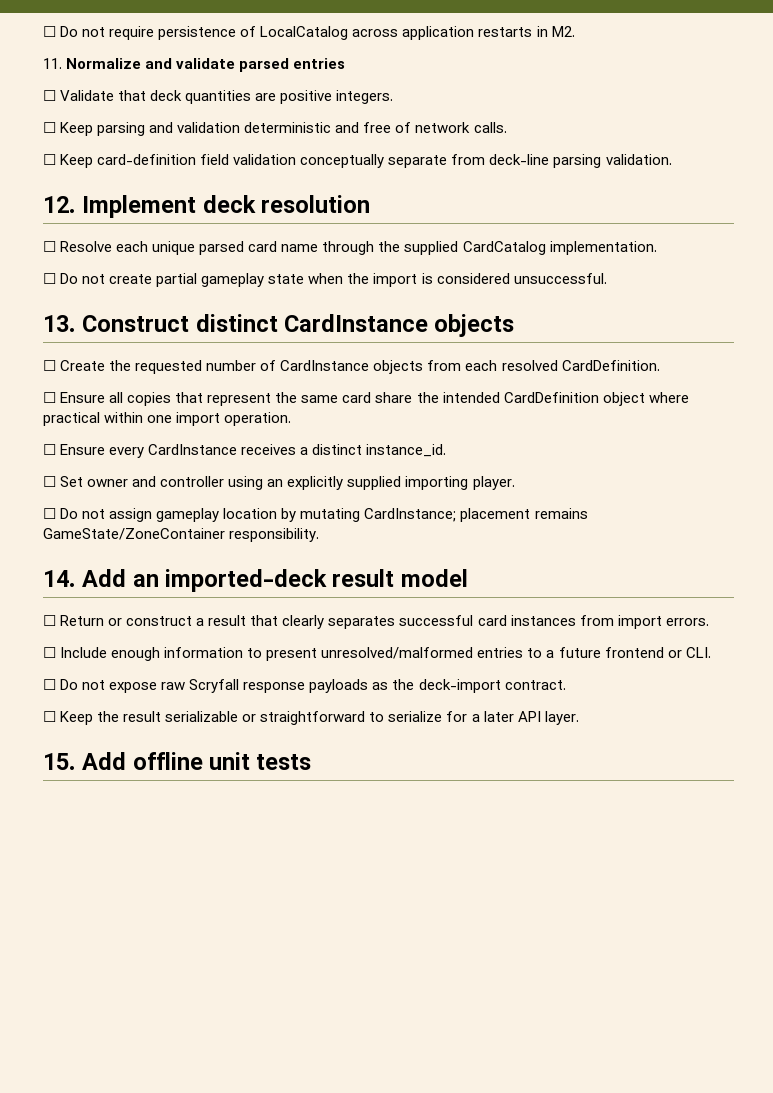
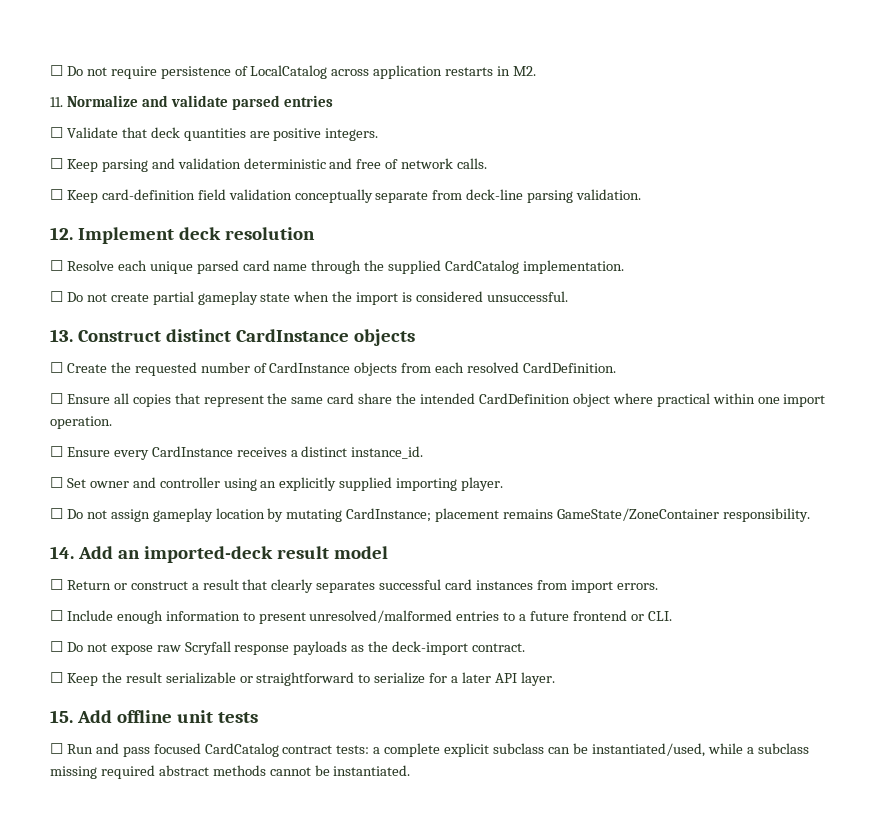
+ ☐ Run and pass focused CardCatalog contract tests: a complete explicit subclass can be instantiated/used, while a subclass missing required abstract methods cannot be instantiated.

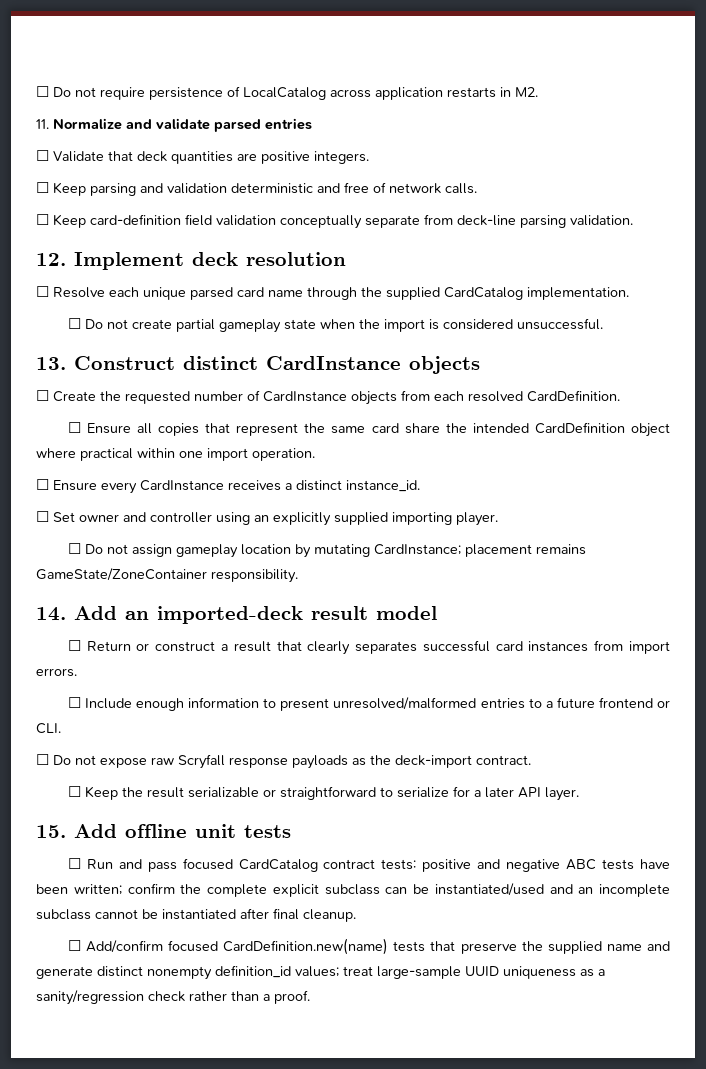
- ☐ Run and pass focused CardCatalog contract tests: a complete explicit subclass can be instantiated/used, while a subclass missing required abstract methods cannot be instantiated.
+ ☐ Run and pass focused CardCatalog contract tests: positive and negative ABC tests have been written; confirm the complete explicit subclass can be instantiated/used and an incomplete subclass cannot be instantiated after final cleanup.
+ ☐ Add/confirm focused CardDefinition.new(name) tests that preserve the supplied name and generate distinct nonempty definition_id values; treat large-sample UUID uniqueness as a sanity/regression check rather than a proof.

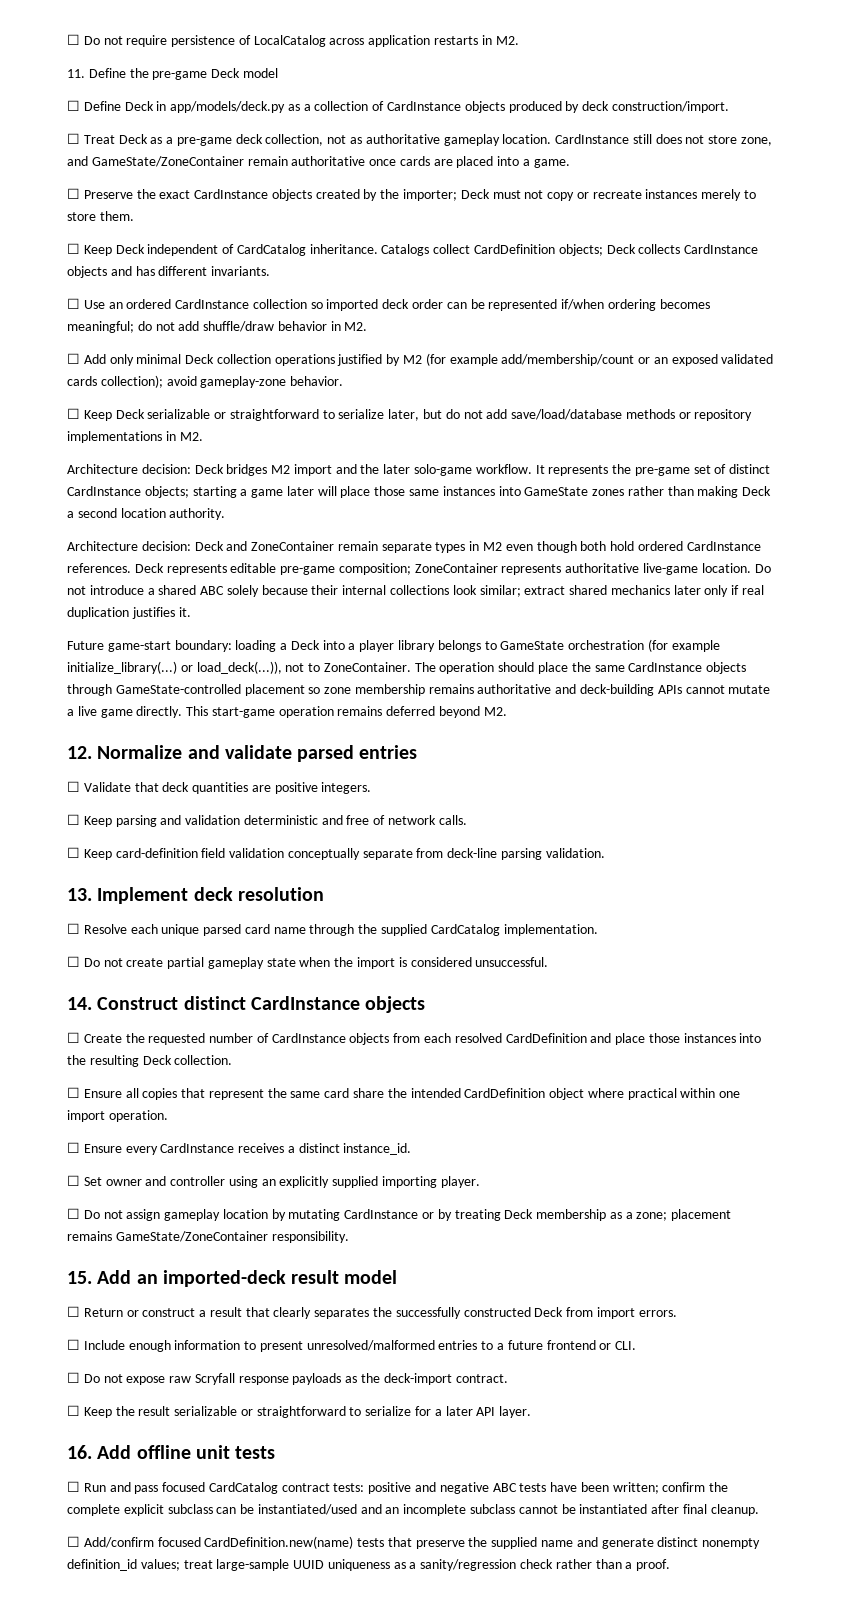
- 11. Normalize and validate parsed entries
+ 11. Define the pre-game Deck model
+ ☐ Define Deck in app/models/deck.py as a collection of CardInstance objects produced by deck construction/import.
+ ☐ Treat Deck as a pre-game deck collection, not as authoritative gameplay location. CardInstance still does not store zone, and GameState/ZoneContainer remain authoritative once cards are placed into a game.
+ ☐ Preserve the exact CardInstance objects created by the importer; Deck must not copy or recreate instances merely to store them.
+ ☐ Keep Deck independent of CardCatalog inheritance. Catalogs collect CardDefinition objects; Deck collects CardInstance objects and has different invariants.
+ ☐ Use an ordered CardInstance collection so imported deck order can be represented if/when ordering becomes meaningful; do not add shuffle/draw behavior in M2.
+ ☐ Add only minimal Deck collection operations justified by M2 (for example add/membership/count or an exposed validated cards collection); avoid gameplay-zone behavior.
+ ☐ Keep Deck serializable or straightforward to serialize later, but do not add save/load/database methods or repository implementations in M2.
+ Architecture decision: Deck bridges M2 import and the later solo-game workflow. It represents the pre-game set of distinct CardInstance objects; starting a game later will place those same instances into GameState zones rather than making Deck a second location authority.
+ Architecture decision: Deck and ZoneContainer remain separate types in M2 even though both hold ordered CardInstance references. Deck represents editable pre-game composition; ZoneContainer represents authoritative live-game location. Do not introduce a shared ABC solely because their internal collections look similar; extract shared mechanics later only if real duplication justifies it.
+ Future game-start boundary: loading a Deck into a player library belongs to GameState orchestration (for example initialize_library(...) or load_deck(...)), not to ZoneContainer. The operation should place the same CardInstance objects through GameState-controlled placement so zone membership remains authoritative and deck-building APIs cannot mutate a live game directly. This start-game operation remains deferred beyond M2.
+ 12. Normalize and validate parsed entries
- 12. Implement deck resolution
+ 13. Implement deck resolution
- 13. Construct distinct CardInstance objects
+ 14. Construct distinct CardInstance objects
- ☐ Create the requested number of CardInstance objects from each resolved CardDefinition.
+ ☐ Create the requested number of CardInstance objects from each resolved CardDefinition and place those instances into the resulting Deck collection.
- ☐ Do not assign gameplay location by mutating CardInstance; placement remains GameState/ZoneContainer responsibility.
+ ☐ Do not assign gameplay location by mutating CardInstance or by treating Deck membership as a zone; placement remains GameState/ZoneContainer responsibility.
- 14. Add an imported-deck result model
+ 15. Add an imported-deck result model
- ☐ Return or construct a result that clearly separates successful card instances from import errors.
+ ☐ Return or construct a result that clearly separates the successfully constructed Deck from import errors.
- 15. Add offline unit tests
+ 16. Add offline unit tests

